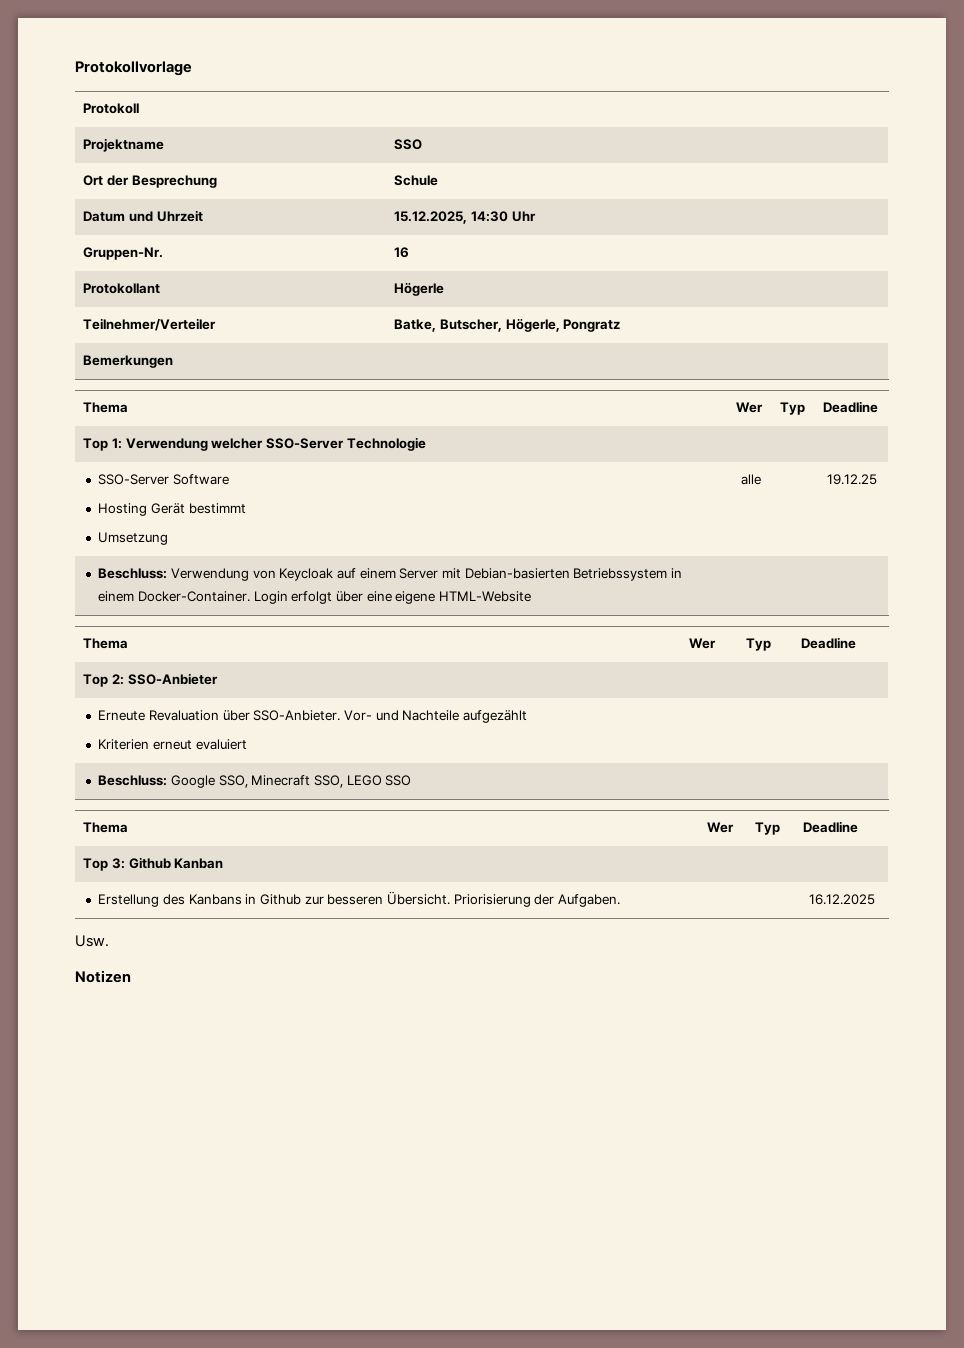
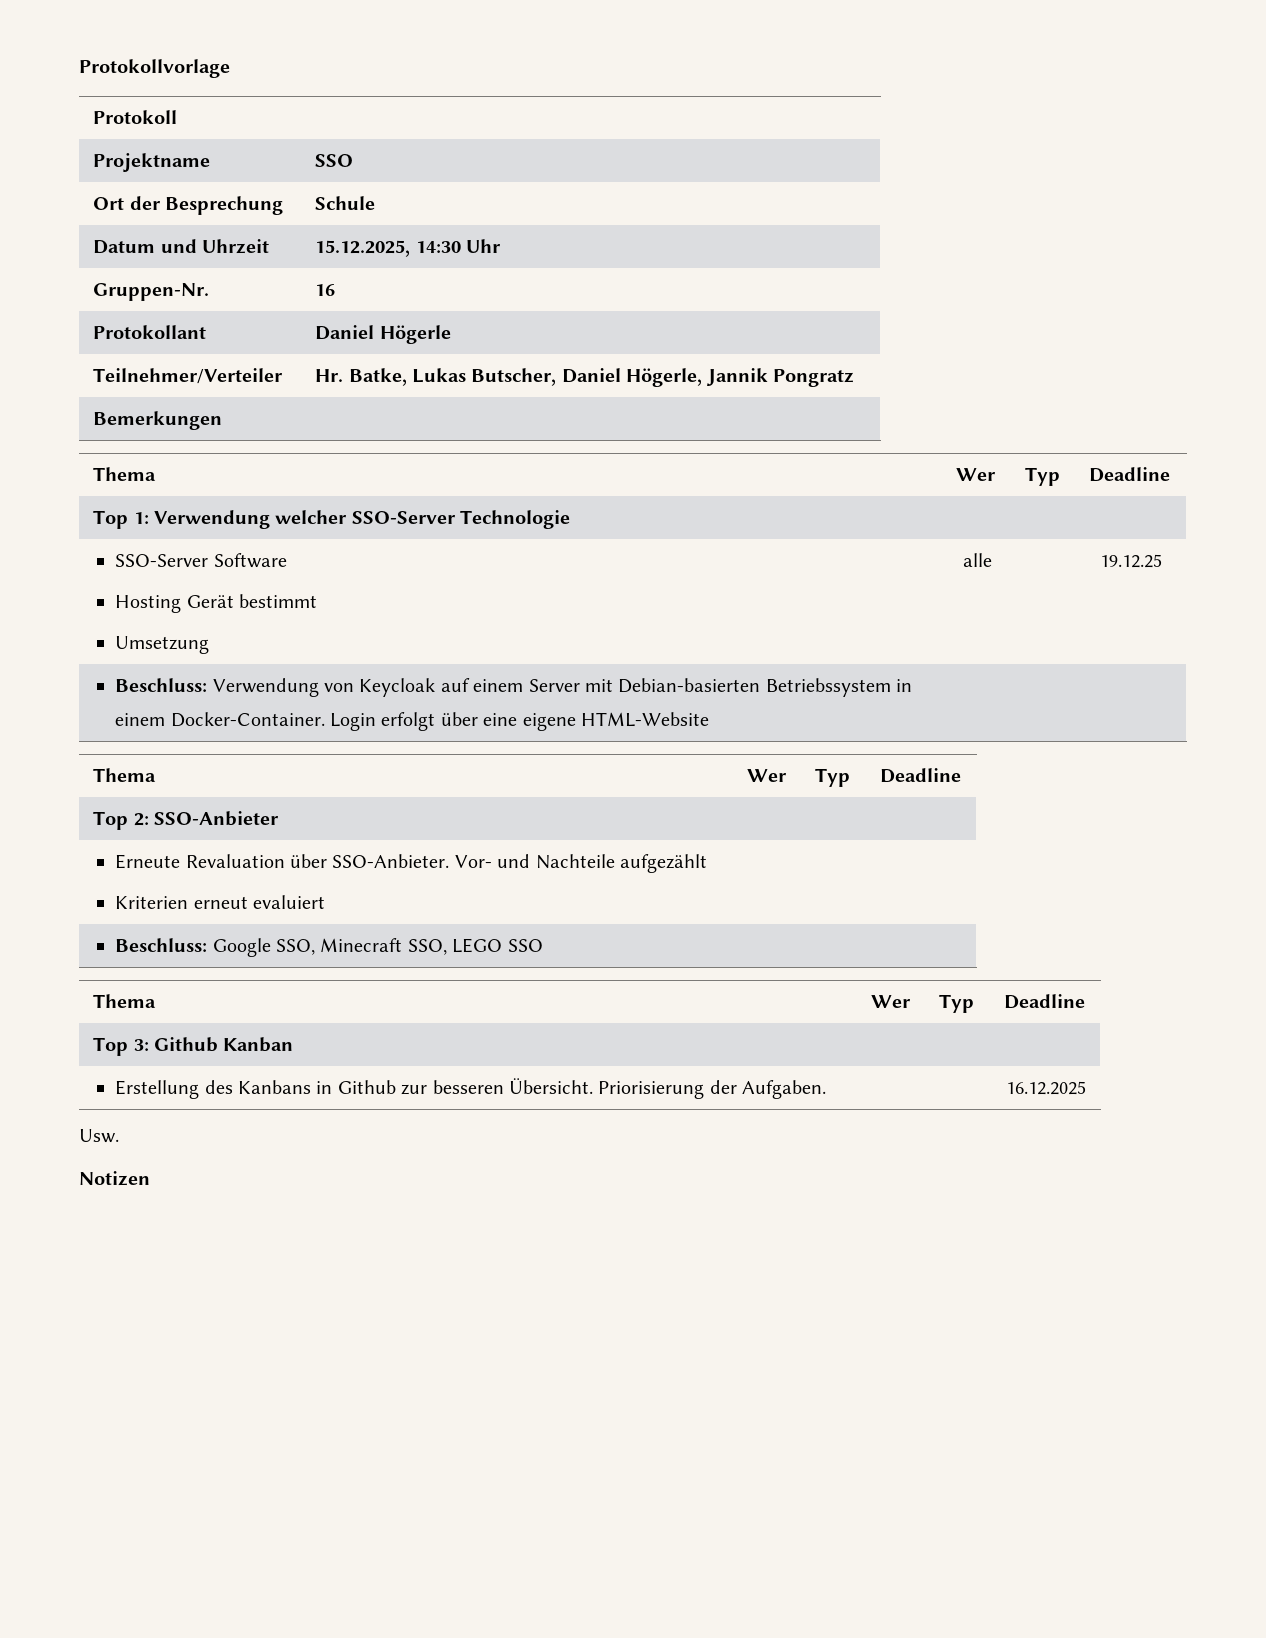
- Protokollant | Högerle
+ Protokollant | Daniel Högerle
- Teilnehmer/Verteiler | Batke, Butscher, Högerle, Pongratz
+ Teilnehmer/Verteiler | Hr. Batke, Lukas Butscher, Daniel Högerle, Jannik Pongratz

